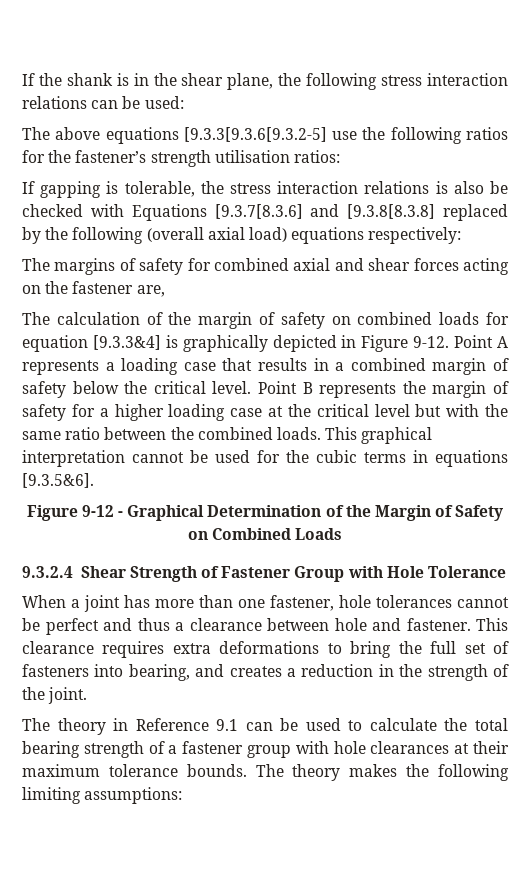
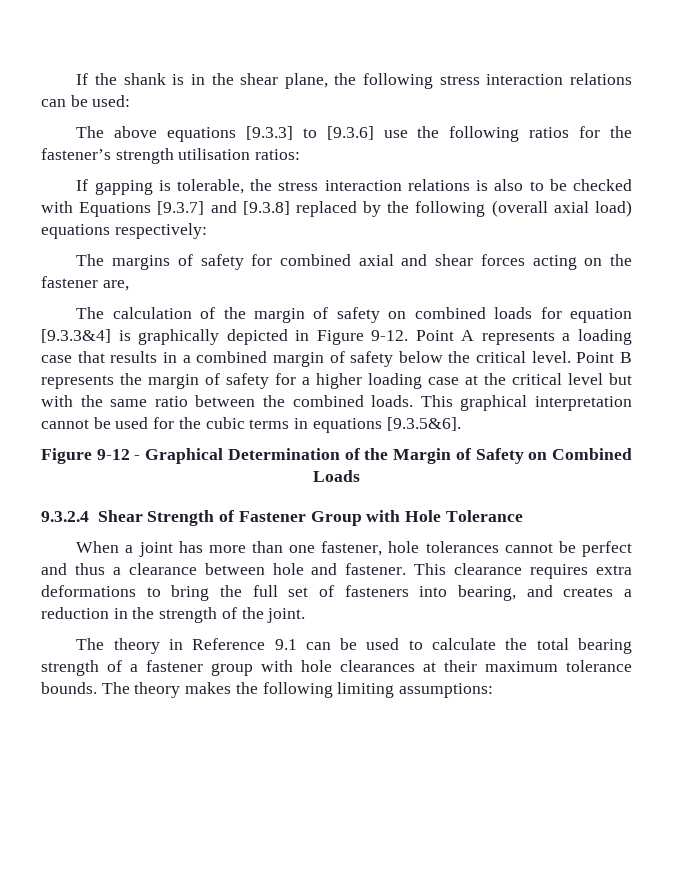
- The above equations [9.3.3[9.3.6[9.3.2-5] use the following ratios for the fastener’s strength utilisation ratios:
+ The above equations [9.3.3] to [9.3.6] use the following ratios for the fastener’s strength utilisation ratios:
- If gapping is tolerable, the stress interaction relations is also be checked with Equations [9.3.7[8.3.6] and [9.3.8[8.3.8] replaced by the following (overall axial load) equations respectively:
+ If gapping is tolerable, the stress interaction relations is also to be checked with Equations [9.3.7] and [9.3.8] replaced by the following (overall axial load) equations respectively:

